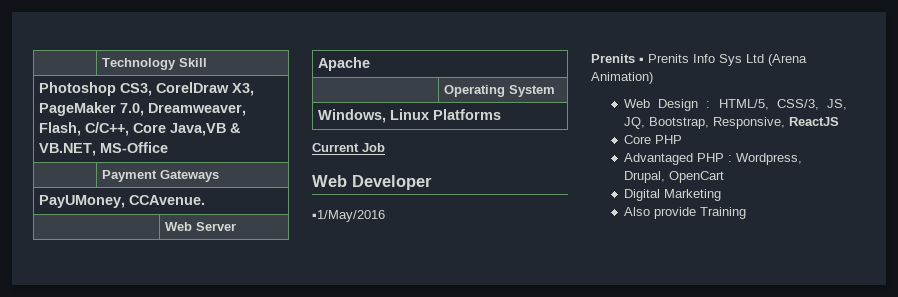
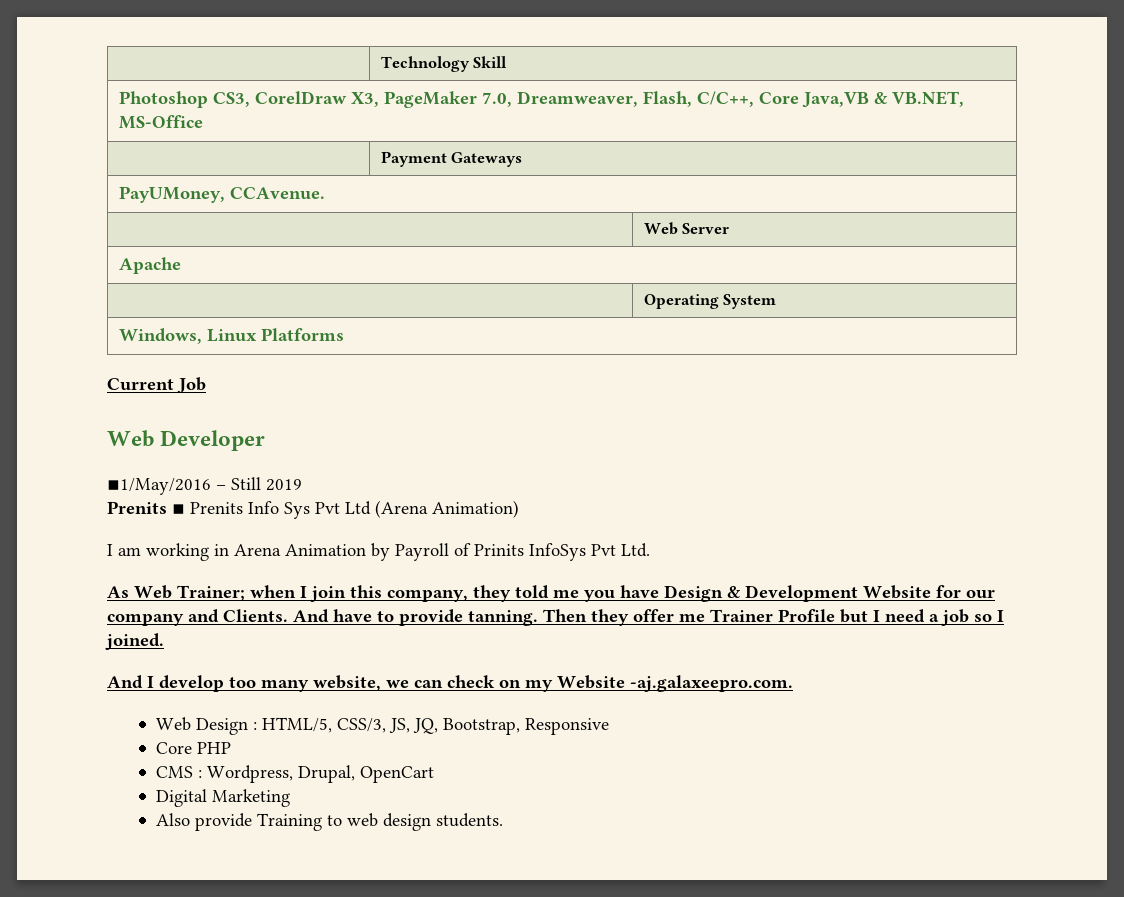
- ▪1/May/2016
+ ▪1/May/2016 – Still 2019
- Prenits ▪ Prenits Info Sys Ltd (Arena Animation)
+ Prenits ▪ Prenits Info Sys Pvt Ltd (Arena Animation)
+ I am working in Arena Animation by Payroll of Prinits InfoSys Pvt Ltd.
+ As Web Trainer; when I join this company, they told me you have Design & Development Website for our company and Clients. And have to provide tanning. Then they offer me Trainer Profile but I need a job so I joined.
+ And I develop too many website, we can check on my Website -aj.galaxeepro.com.
- Web Design : HTML/5, CSS/3, JS, JQ, Bootstrap, Responsive, ReactJS
+ Web Design : HTML/5, CSS/3, JS, JQ, Bootstrap, Responsive
- Advantaged PHP : Wordpress, Drupal, OpenCart
+ CMS : Wordpress, Drupal, OpenCart
- Also provide Training
+ Also provide Training to web design students.

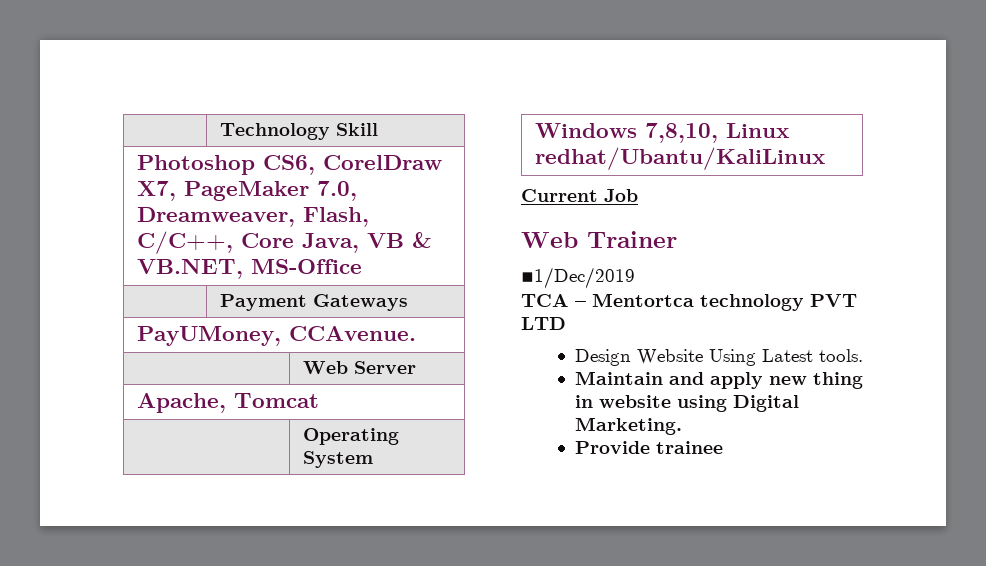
- Photoshop CS3, CorelDraw X3, PageMaker 7.0, Dreamweaver, Flash, C/C++, Core Java,VB & VB.NET, MS-Office
+ Photoshop CS6, CorelDraw X7, PageMaker 7.0, Dreamweaver, Flash, C/C++, Core Java, VB & VB.NET, MS-Office
- Apache
+ Apache, Tomcat
- Windows, Linux Platforms
+ Windows 7,8,10, Linux redhat/Ubantu/KaliLinux
- Web Developer
- ▪1/May/2016 – Still 2019
- Prenits ▪ Prenits Info Sys Pvt Ltd (Arena Animation)
- I am working in Arena Animation by Payroll of Prinits InfoSys Pvt Ltd.
- As Web Trainer; when I join this company, they told me you have Design & Development Website for our company and Clients. And have to provide tanning. Then they offer me Trainer Profile but I need a job so I joined.
- And I develop too many website, we can check on my Website -aj.galaxeepro.com.
- Web Design : HTML/5, CSS/3, JS, JQ, Bootstrap, Responsive
- Core PHP
- CMS : Wordpress, Drupal, OpenCart
- Digital Marketing
- Also provide Training to web design students.
+ Web Trainer
+ ▪1/Dec/2019
+ TCA – Mentortca technology PVT LTD
+ Design Website Using Latest tools.
+ Maintain and apply new thing in website using Digital Marketing.
+ Provide trainee

